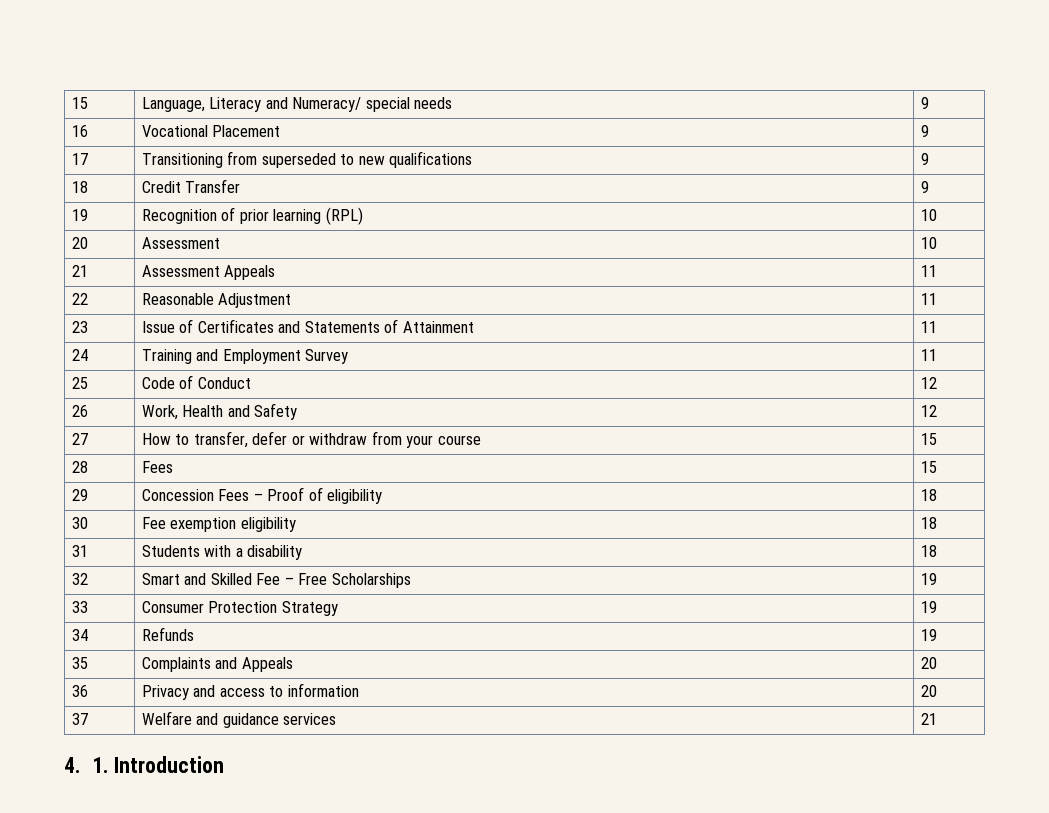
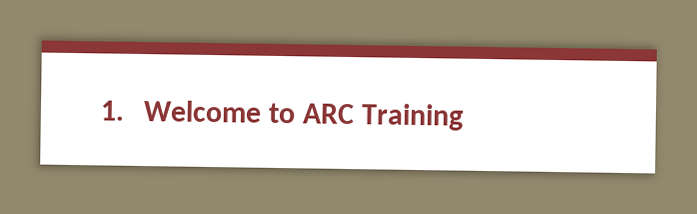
- 15 | Language, Literacy and Numeracy/ special needs | 9
- 16 | Vocational Placement | 9
- 17 | Transitioning from superseded to new qualifications | 9
- 18 | Credit Transfer | 9
- 19 | Recognition of prior learning (RPL) | 10
- 20 | Assessment | 10
- 21 | Assessment Appeals | 11
- 22 | Reasonable Adjustment | 11
- 23 | Issue of Certificates and Statements of Attainment | 11
- 24 | Training and Employment Survey | 11
- 25 | Code of Conduct | 12
- 26 | Work, Health and Safety | 12
- 27 | How to transfer, defer or withdraw from your course | 15
- 28 | Fees | 15
- 29 | Concession Fees – Proof of eligibility | 18
- 30 | Fee exemption eligibility | 18
- 31 | Students with a disability | 18
- 32 | Smart and Skilled Fee – Free Scholarships | 19
- 33 | Consumer Protection Strategy | 19
- 34 | Refunds | 19
- 35 | Complaints and Appeals | 20
- 36 | Privacy and access to information | 20
- 37 | Welfare and guidance services | 21
- 4. 1. Introduction
+ 1. Welcome to ARC Training

